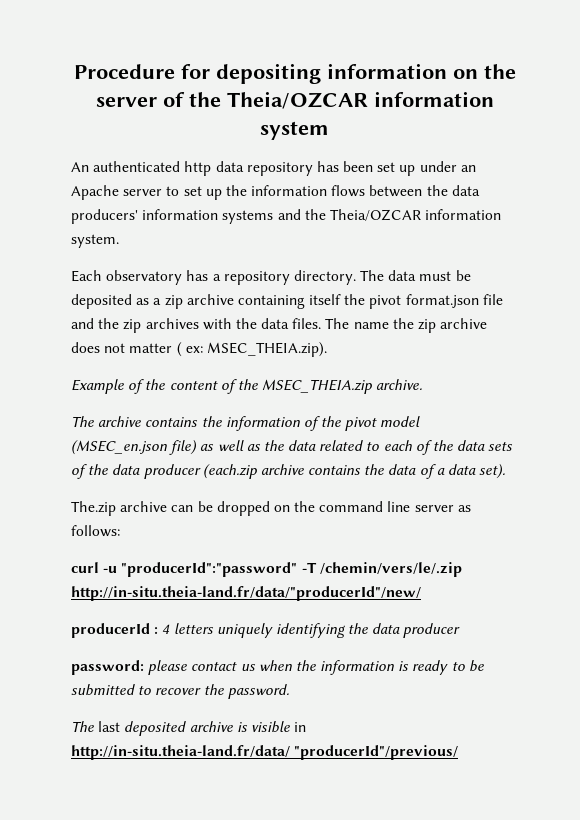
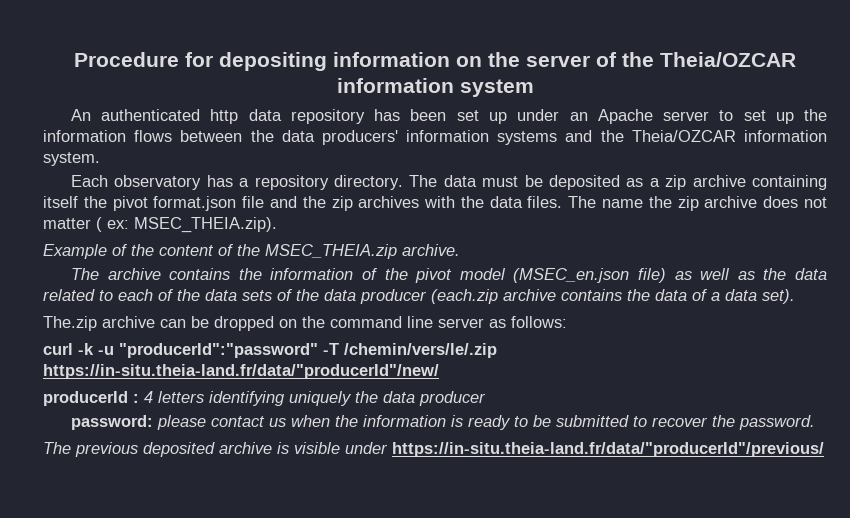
- curl -u "producerId":"password" -T /chemin/vers/le/.zip http://in-situ.theia-land.fr/data/"producerId"/new/
+ curl -k -u "producerId":"password" -T /chemin/vers/le/.zip https://in-situ.theia-land.fr/data/"producerId"/new/
- producerId : 4 letters uniquely identifying the data producer
+ producerId : 4 letters identifying uniquely the data producer
- The last deposited archive is visible in http://in-situ.theia-land.fr/data/ "producerId"/previous/
+ The previous deposited archive is visible under https://in-situ.theia-land.fr/data/"producerId"/previous/

